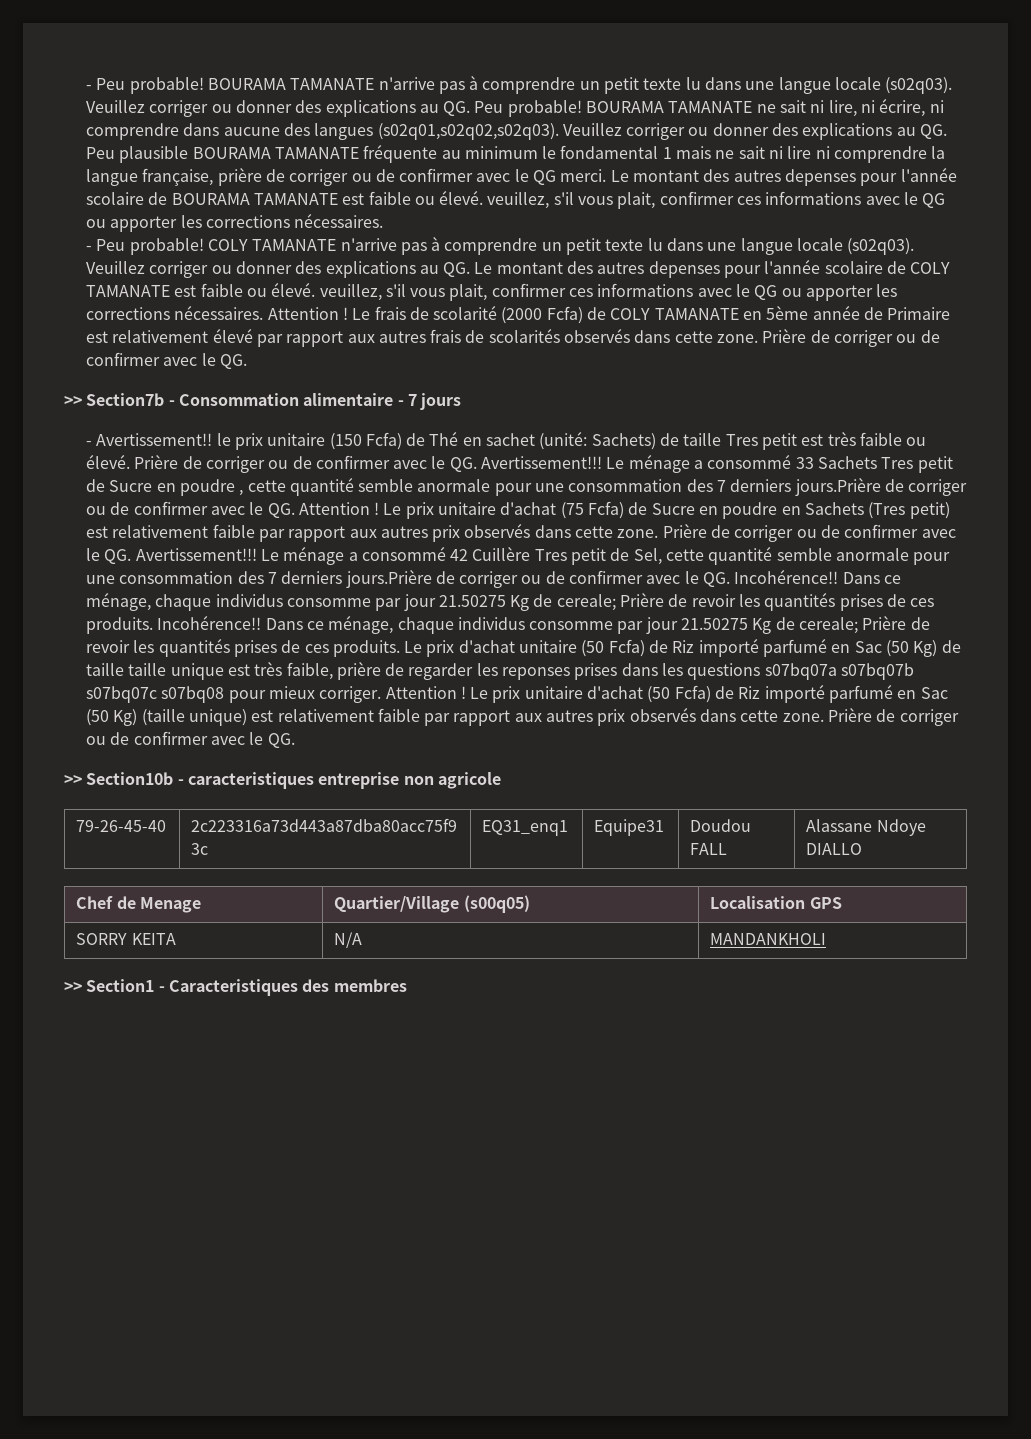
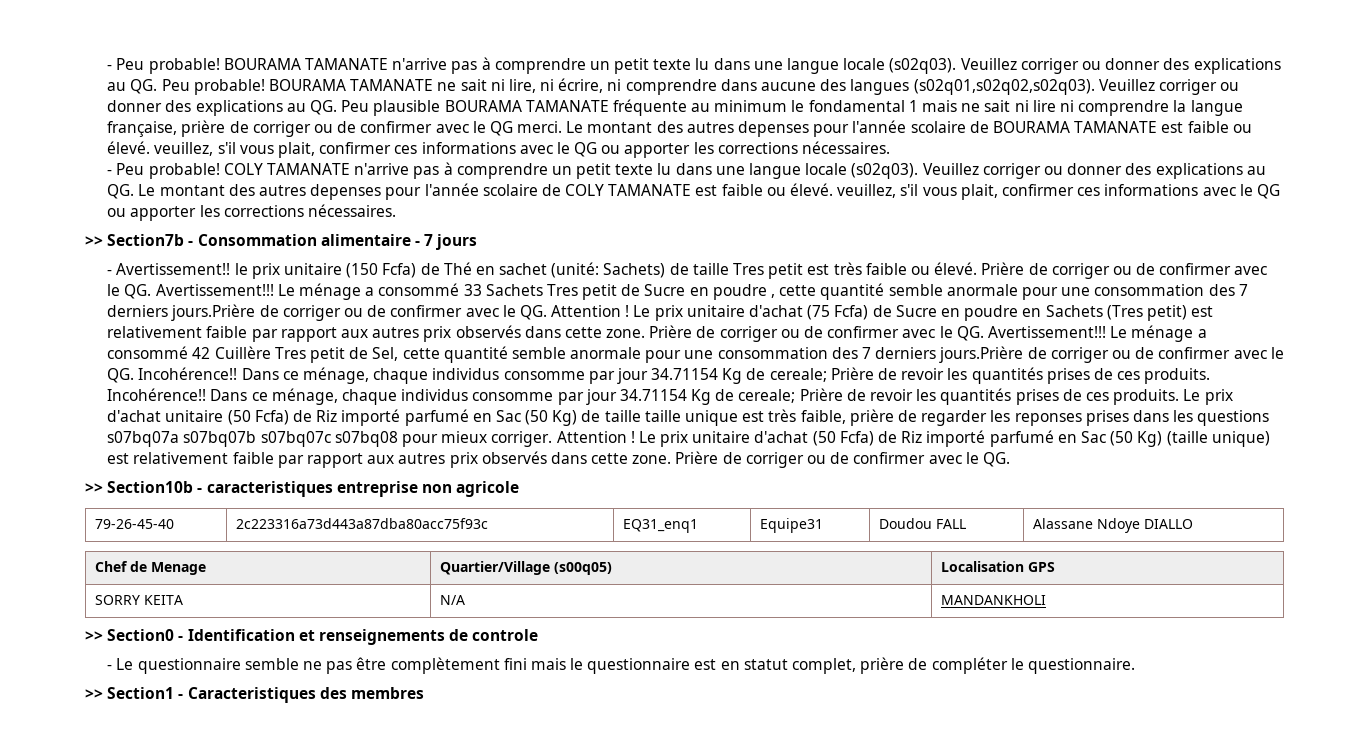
- Attention ! Le frais de scolarité (2000 Fcfa) de COLY TAMANATE en 5ème année de Primaire est relativement élevé par rapport aux autres frais de scolarités observés dans cette zone. Prière de corriger ou de confirmer avec le QG.
- Le ménage a consommé 42 Cuillère Tres petit de Sel, cette quantité semble anormale pour une consommation des 7 derniers jours.Prière de corriger ou de confirmer avec le QG. Incohérence!! Dans ce ménage, chaque individus consomme par jour 21.50275 Kg de cereale; Prière de revoir les quantités prises de ces produits. Incohérence!! Dans ce ménage, chaque individus consomme par jour 21.50275 Kg de cereale; Prière de revoir les quantités prises de ces produits.
+ Le ménage a consommé 42 Cuillère Tres petit de Sel, cette quantité semble anormale pour une consommation des 7 derniers jours.Prière de corriger ou de confirmer avec le QG. Incohérence!! Dans ce ménage, chaque individus consomme par jour 34.71154 Kg de cereale; Prière de revoir les quantités prises de ces produits. Incohérence!! Dans ce ménage, chaque individus consomme par jour 34.71154 Kg de cereale; Prière de revoir les quantités prises de ces produits.
+ >> Section0 - Identification et renseignements de controle
+ - Le questionnaire semble ne pas être complètement fini mais le questionnaire est en statut complet, prière de compléter le questionnaire.

